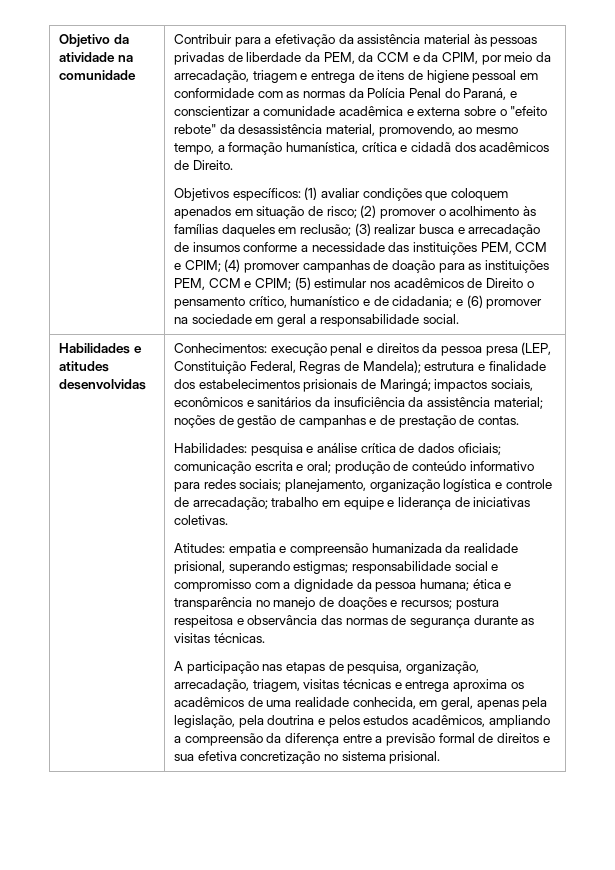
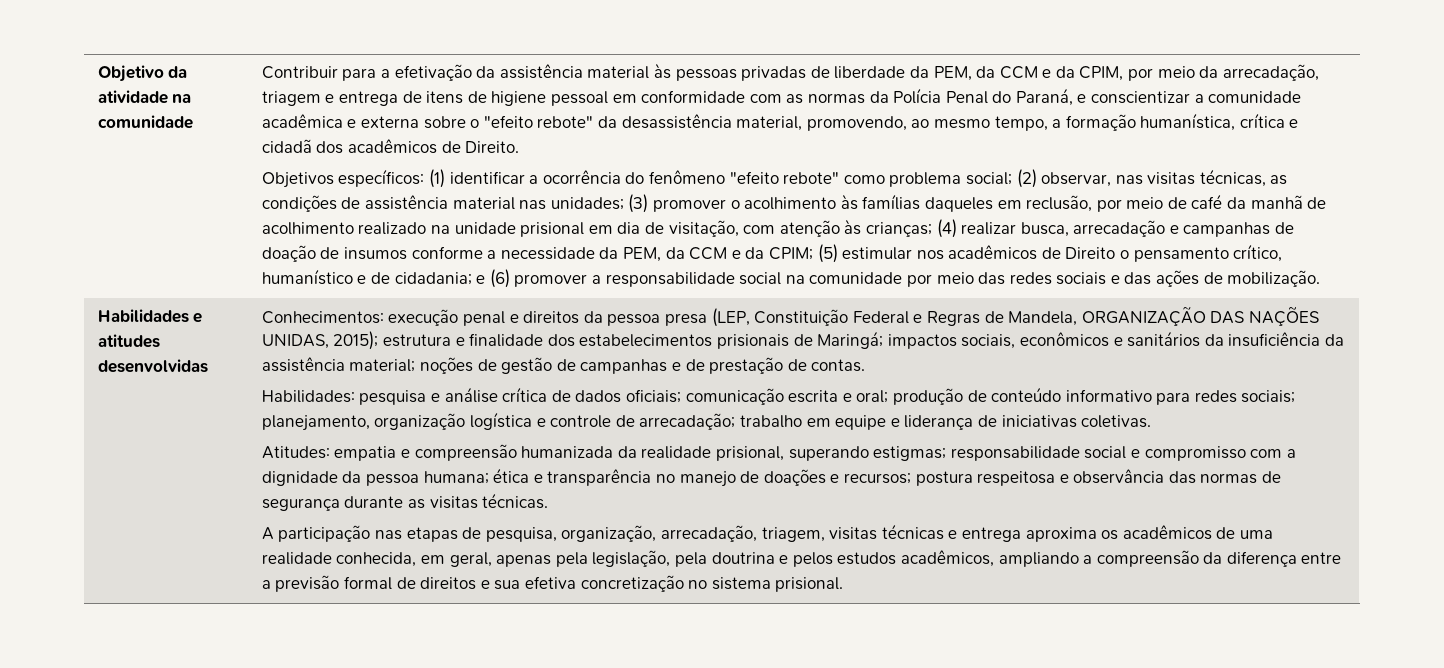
- Objetivos específicos: (1) avaliar condições que coloquem apenados em situação de risco; (2) promover o acolhimento às famílias daqueles em reclusão; (3) realizar busca e arrecadação de insumos conforme a necessidade das instituições PEM, CCM e CPIM; (4) promover campanhas de doação para as instituições PEM, CCM e CPIM; (5) estimular nos acadêmicos de Direito o pensamento crítico, humanístico e de cidadania; e (6) promover na sociedade em geral a responsabilidade social.
+ Objetivos específicos: (1) identificar a ocorrência do fenômeno "efeito rebote" como problema social; (2) observar, nas visitas técnicas, as condições de assistência material nas unidades; (3) promover o acolhimento às famílias daqueles em reclusão, por meio de café da manhã de acolhimento realizado na unidade prisional em dia de visitação, com atenção às crianças; (4) realizar busca, arrecadação e campanhas de doação de insumos conforme a necessidade da PEM, da CCM e da CPIM; (5) estimular nos acadêmicos de Direito o pensamento crítico, humanístico e de cidadania; e (6) promover a responsabilidade social na comunidade por meio das redes sociais e das ações de mobilização.
- Conhecimentos: execução penal e direitos da pessoa presa (LEP, Constituição Federal, Regras de Mandela); estrutura e finalidade dos estabelecimentos prisionais de Maringá; impactos sociais, econômicos e sanitários da insuficiência da assistência material; noções de gestão de campanhas e de prestação de contas.
+ Conhecimentos: execução penal e direitos da pessoa presa (LEP, Constituição Federal e Regras de Mandela, ORGANIZAÇÃO DAS NAÇÕES UNIDAS, 2015); estrutura e finalidade dos estabelecimentos prisionais de Maringá; impactos sociais, econômicos e sanitários da insuficiência da assistência material; noções de gestão de campanhas e de prestação de contas.

